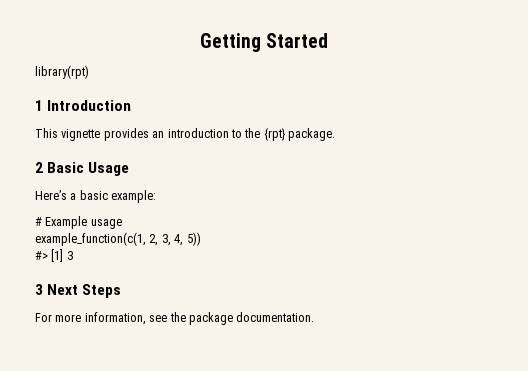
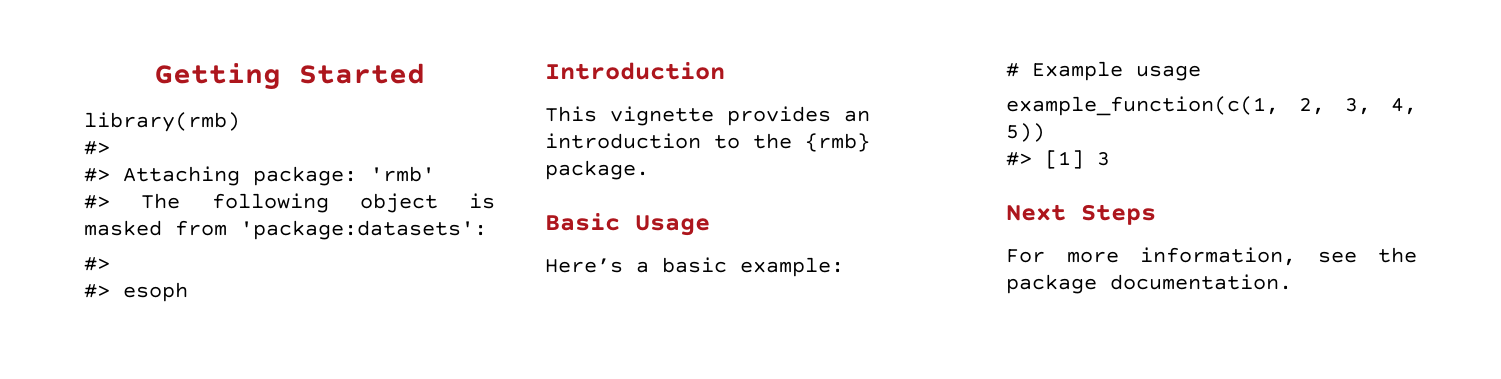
- library(rpt)
- 1 Introduction
+ library(rmb)
+ #>
+ #> Attaching package: 'rmb'
+ #> The following object is masked from 'package:datasets':
+ #>
+ #> esoph
+ Introduction
- This vignette provides an introduction to the {rpt} package.
+ This vignette provides an introduction to the {rmb} package.
- 2 Basic Usage
+ Basic Usage
- 3 Next Steps
+ Next Steps

